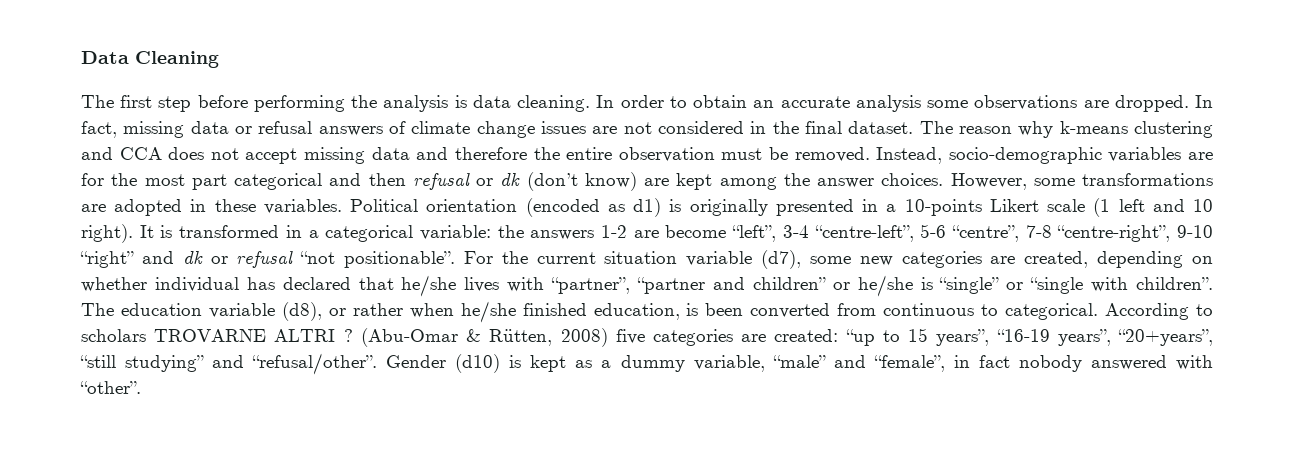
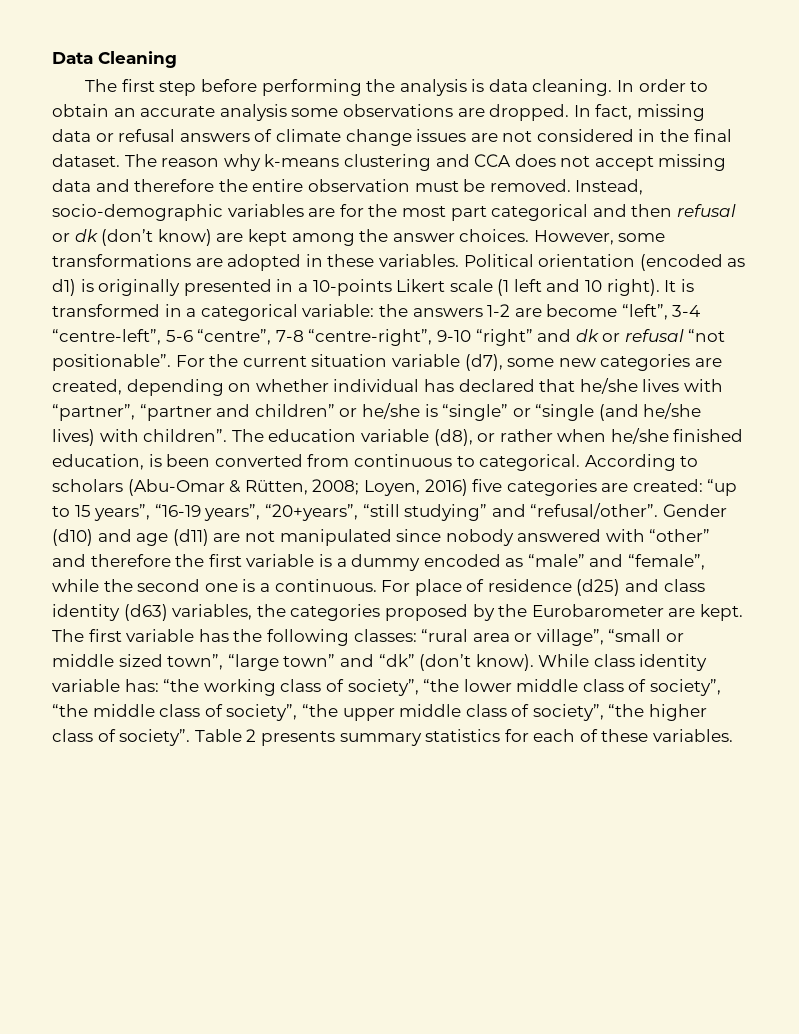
- For the current situation variable (d7), some new categories are created, depending on whether individual has declared that he/she lives with “partner”, “partner and children” or he/she is “single” or “single with children”.
+ For the current situation variable (d7), some new categories are created, depending on whether individual has declared that he/she lives with “partner”, “partner and children” or he/she is “single” or “single (and he/she lives) with children”.
- According to scholars TROVARNE ALTRI ? (Abu-Omar & Rütten, 2008) five categories are created: “up to 15 years”, “16-19 years”, “20+years”, “still studying” and “refusal/other”.
+ According to scholars (Abu-Omar & Rütten, 2008; Loyen, 2016) five categories are created: “up to 15 years”, “16-19 years”, “20+years”, “still studying” and “refusal/other”.
- Gender (d10) is kept as a dummy variable, “male” and “female”, in fact nobody answered with “other”.
+ Gender (d10) and age (d11) are not manipulated since nobody answered with “other” and therefore the first variable is a dummy encoded as “male” and “female”, while the second one is a continuous. For place of residence (d25) and class identity (d63) variables, the categories proposed by the Eurobarometer are kept. The first variable has the following classes: “rural area or village”, “small or middle sized town”, “large town” and “dk” (don’t know). While class identity variable has: “the working class of society”, “the lower middle class of society”, “the middle class of society”, “the upper middle class of society”, “the higher class of society”. Table 2 presents summary statistics for each of these variables.

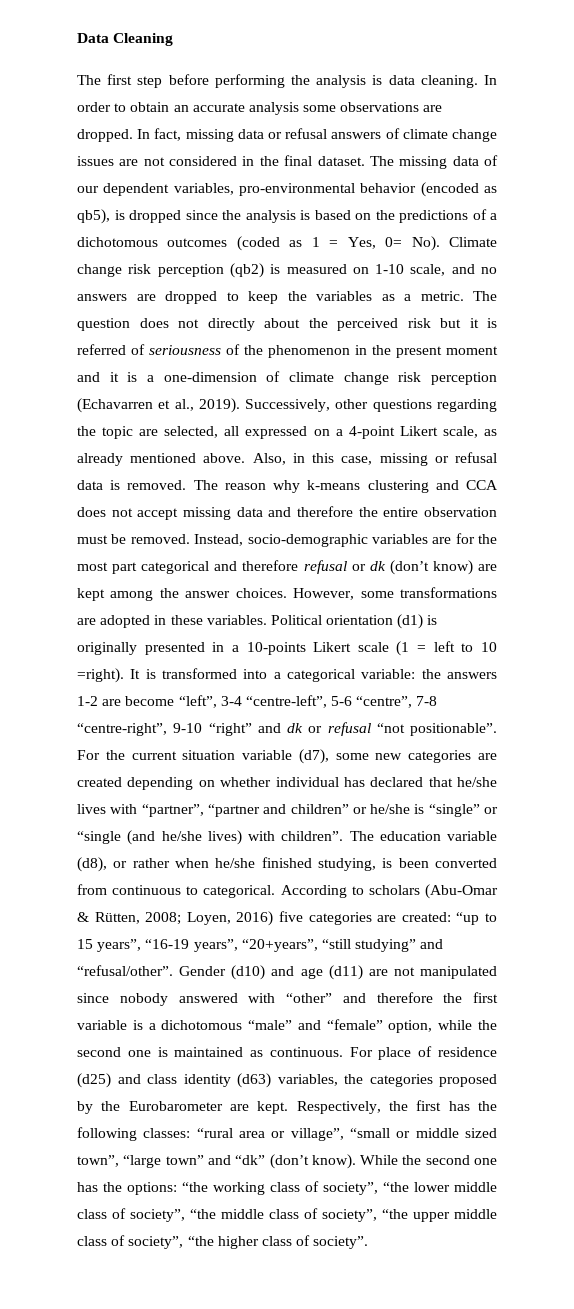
- The reason why k-means clustering and CCA does not accept missing data and therefore the entire observation must be removed.
+ The missing data of our dependent variables, pro-environmental behavior (encoded as qb5), is dropped since the analysis is based on the predictions of a dichotomous outcomes (coded as 1 = Yes, 0= No). Climate change risk perception (qb2) is measured on 1-10 scale, and no answers are dropped to keep the variables as a metric. The question does not directly about the perceived risk but it is referred of seriousness of the phenomenon in the present moment and it is a one-dimension of climate change risk perception (Echavarren et al., 2019). Successively, other questions regarding the topic are selected, all expressed on a 4-point Likert scale, as already mentioned above. Also, in this case, missing or refusal data is removed. The reason why k-means clustering and CCA does not accept missing data and therefore the entire observation must be removed.
- Instead, socio-demographic variables are for the most part categorical and then refusal or dk (don’t know) are kept among the answer choices.
+ Instead, socio-demographic variables are for the most part categorical and therefore refusal or dk (don’t know) are kept among the answer choices.
- Political orientation (encoded as d1) is originally presented in a 10-points Likert scale (1 left and 10 right).
+ Political orientation (d1) is originally presented in a 10-points Likert scale (1 = left to 10 =right).
- It is transformed in a categorical variable: the answers 1-2 are become “left”, 3-4 “centre-left”, 5-6 “centre”, 7-8 “centre-right”, 9-10 “right” and dk or refusal “not positionable”.
+ It is transformed into a categorical variable: the answers 1-2 are become “left”, 3-4 “centre-left”, 5-6 “centre”, 7-8 “centre-right”, 9-10 “right” and dk or refusal “not positionable”.
- For the current situation variable (d7), some new categories are created, depending on whether individual has declared that he/she lives with “partner”, “partner and children” or he/she is “single” or “single (and he/she lives) with children”.
+ For the current situation variable (d7), some new categories are created depending on whether individual has declared that he/she lives with “partner”, “partner and children” or he/she is “single” or “single (and he/she lives) with children”.
- The education variable (d8), or rather when he/she finished education, is been converted from continuous to categorical.
+ The education variable (d8), or rather when he/she finished studying, is been converted from continuous to categorical.
- Gender (d10) and age (d11) are not manipulated since nobody answered with “other” and therefore the first variable is a dummy encoded as “male” and “female”, while the second one is a continuous.
+ Gender (d10) and age (d11) are not manipulated since nobody answered with “other” and therefore the first variable is a dichotomous “male” and “female” option, while the second one is maintained as continuous.
- The first variable has the following classes: “rural area or village”, “small or middle sized town”, “large town” and “dk” (don’t know).
+ Respectively, the first has the following classes: “rural area or village”, “small or middle sized town”, “large town” and “dk” (don’t know).
- While class identity variable has: “the working class of society”, “the lower middle class of society”, “the middle class of society”, “the upper middle class of society”, “the higher class of society”. Table 2 presents summary statistics for each of these variables.
+ While the second one has the options: “the working class of society”, “the lower middle class of society”, “the middle class of society”, “the upper middle class of society”, “the higher class of society”.

